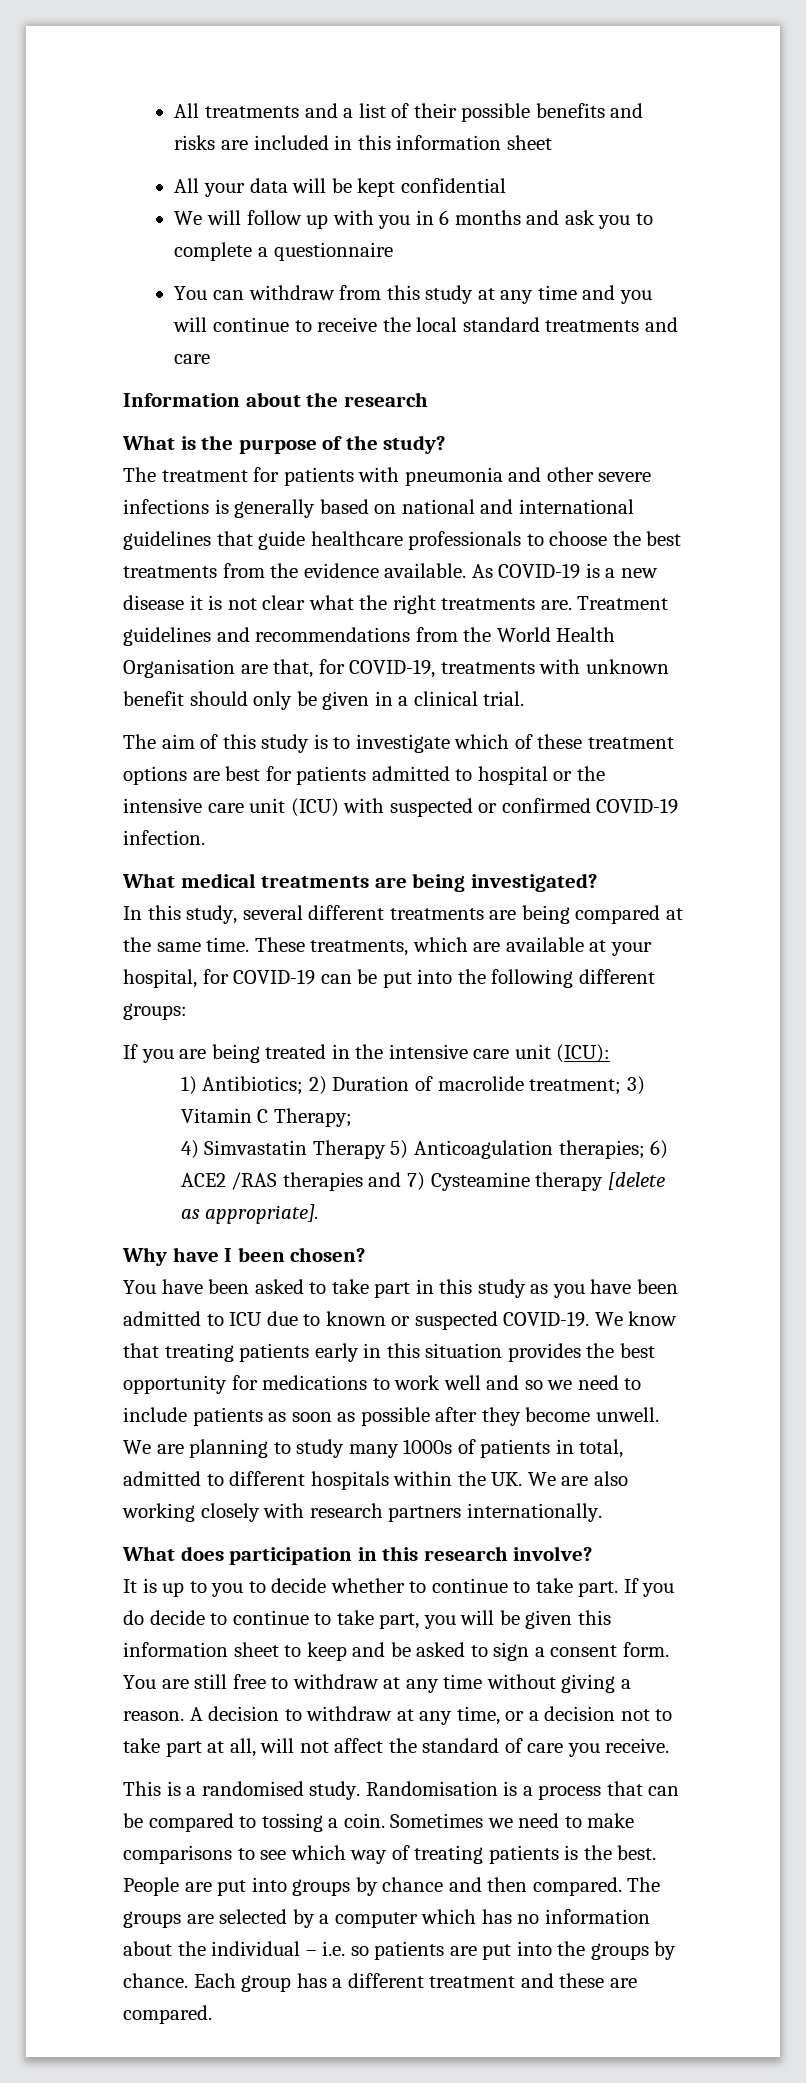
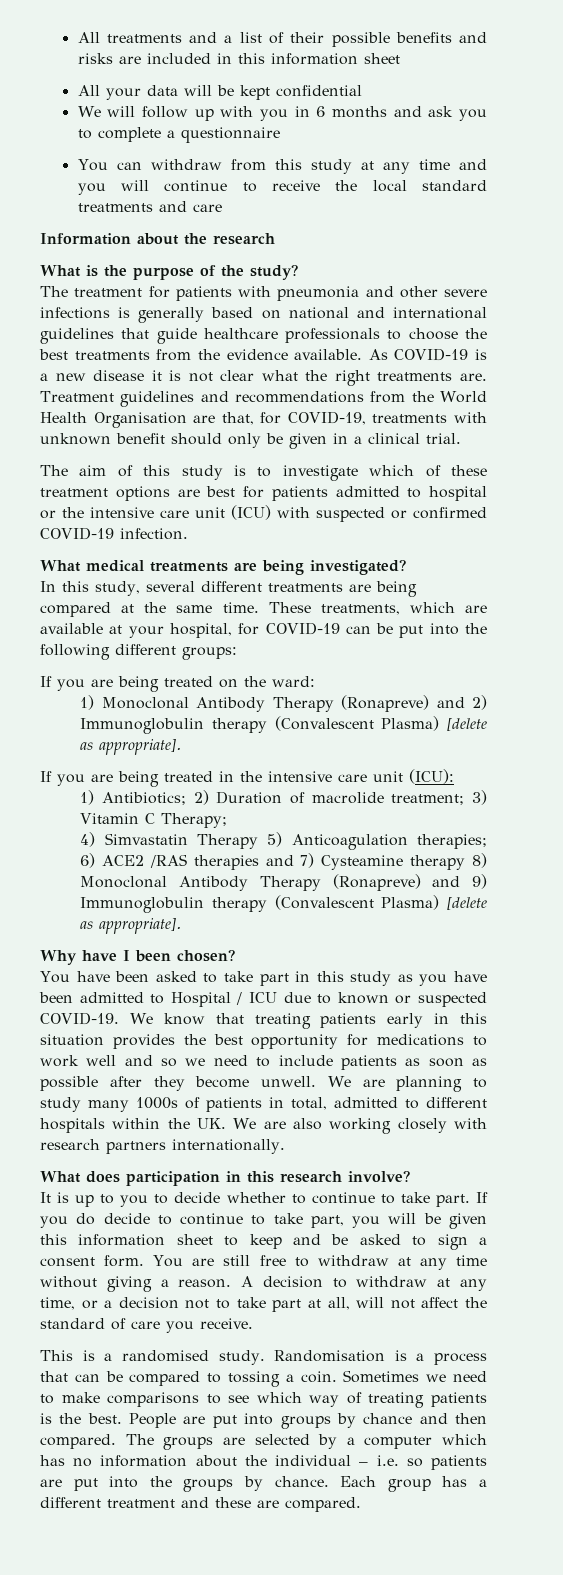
+ If you are being treated on the ward:
+ 1) Monoclonal Antibody Therapy (Ronapreve) and 2) Immunoglobulin therapy (Convalescent Plasma) [delete as appropriate].
- 4) Simvastatin Therapy 5) Anticoagulation therapies; 6) ACE2 /RAS therapies and 7) Cysteamine therapy [delete as appropriate].
+ 4) Simvastatin Therapy 5) Anticoagulation therapies; 6) ACE2 /RAS therapies and 7) Cysteamine therapy 8) Monoclonal Antibody Therapy (Ronapreve) and 9) Immunoglobulin therapy (Convalescent Plasma) [delete as appropriate].
- You have been asked to take part in this study as you have been admitted to ICU due to known or suspected COVID-19.
+ You have been asked to take part in this study as you have been admitted to Hospital / ICU due to known or suspected COVID-19.

